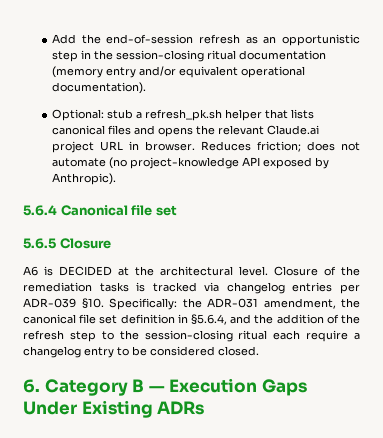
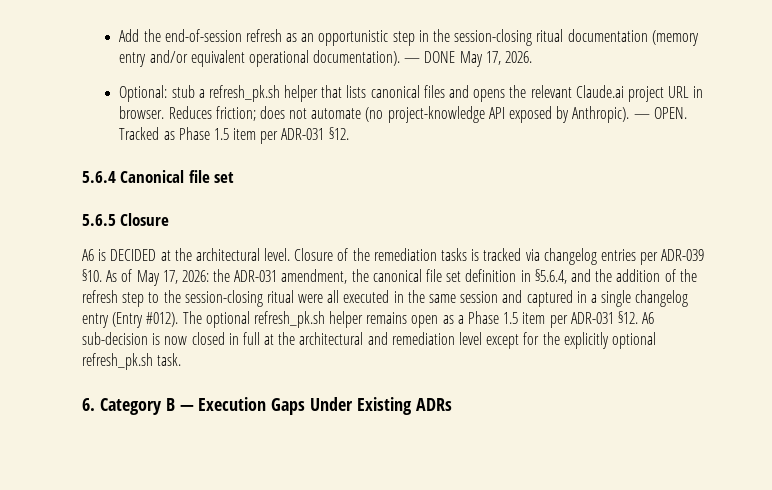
+ — DONE May 17, 2026.
+ — OPEN. Tracked as Phase 1.5 item per ADR-031 §12.
- Specifically: the ADR-031 amendment, the canonical file set definition in §5.6.4, and the addition of the refresh step to the session-closing ritual each require a changelog entry to be considered closed.
+ As of May 17, 2026: the ADR-031 amendment, the canonical file set definition in §5.6.4, and the addition of the refresh step to the session-closing ritual were all executed in the same session and captured in a single changelog entry (Entry #012). The optional refresh_pk.sh helper remains open as a Phase 1.5 item per ADR-031 §12. A6 sub-decision is now closed in full at the architectural and remediation level except for the explicitly optional refresh_pk.sh task.

